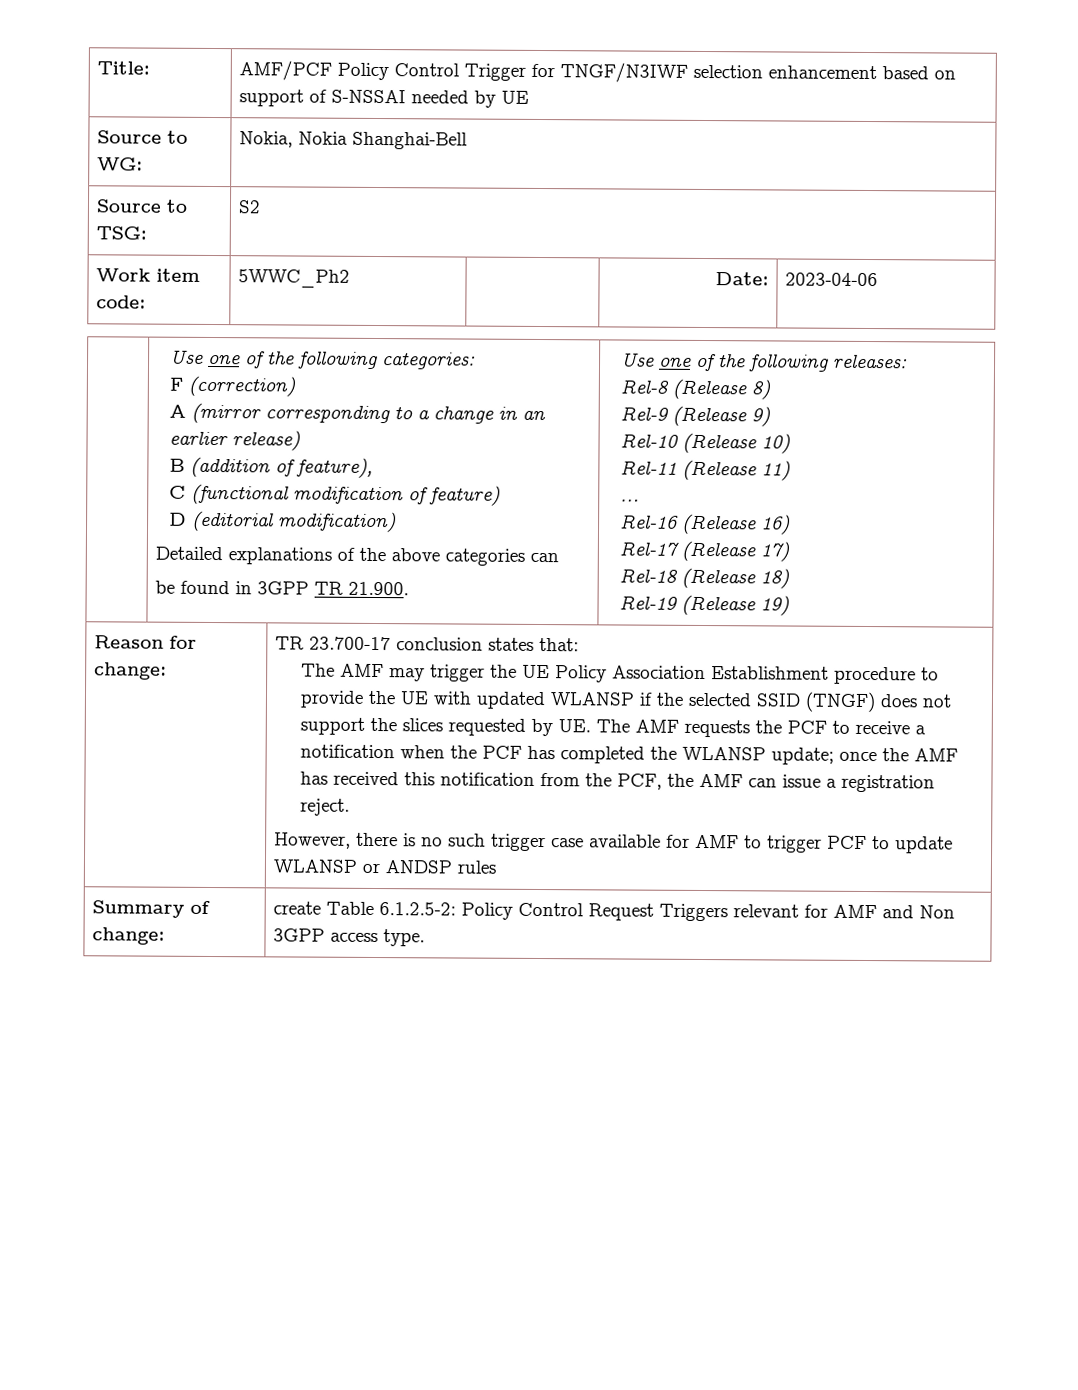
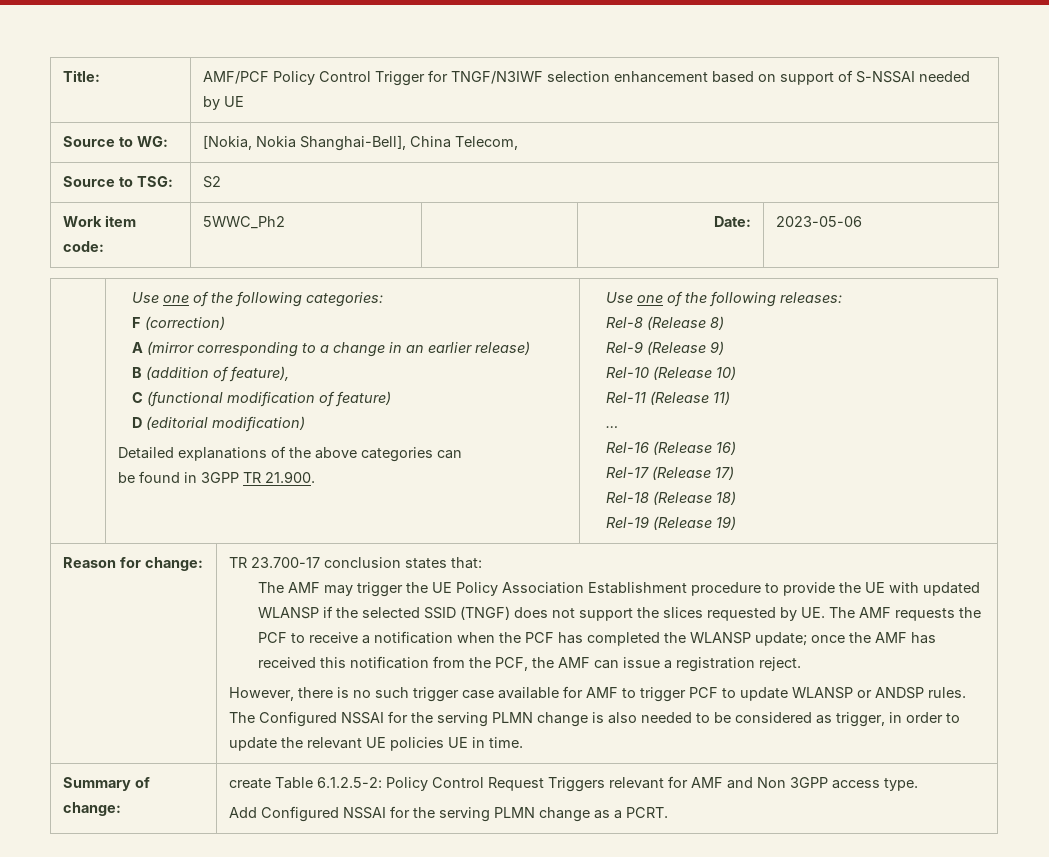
- Source to WG: | Nokia, Nokia Shanghai-Bell
+ Source to WG: | [Nokia, Nokia Shanghai-Bell], China Telecom,
- Work item code: | 5WWC_Ph2 | | Date: | 2023-04-06
+ Work item code: | 5WWC_Ph2 | | Date: | 2023-05-06
- However, there is no such trigger case available for AMF to trigger PCF to update WLANSP or ANDSP rules
+ However, there is no such trigger case available for AMF to trigger PCF to update WLANSP or ANDSP rules. The Configured NSSAI for the serving PLMN change is also needed to be considered as trigger, in order to update the relevant UE policies UE in time.
  Summary of change: | create Table 6.1.2.5-2: Policy Control Request Triggers relevant for AMF and Non 3GPP access type.
+ Add Configured NSSAI for the serving PLMN change as a PCRT.

